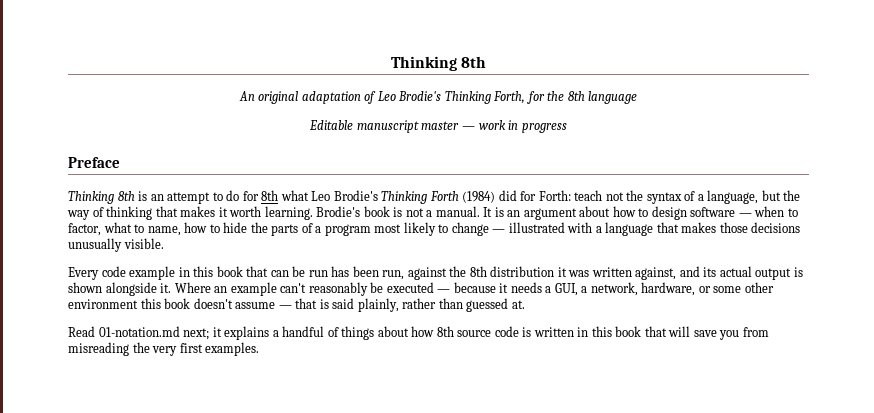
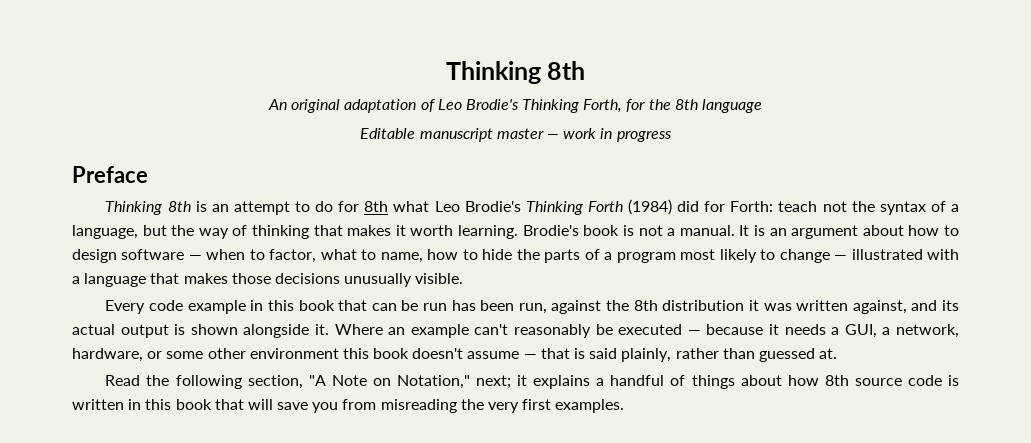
- Read 01-notation.md next; it explains a handful of things about how 8th source code is written in this book that will save you from misreading the very first examples.
+ Read the following section, "A Note on Notation," next; it explains a handful of things about how 8th source code is written in this book that will save you from misreading the very first examples.

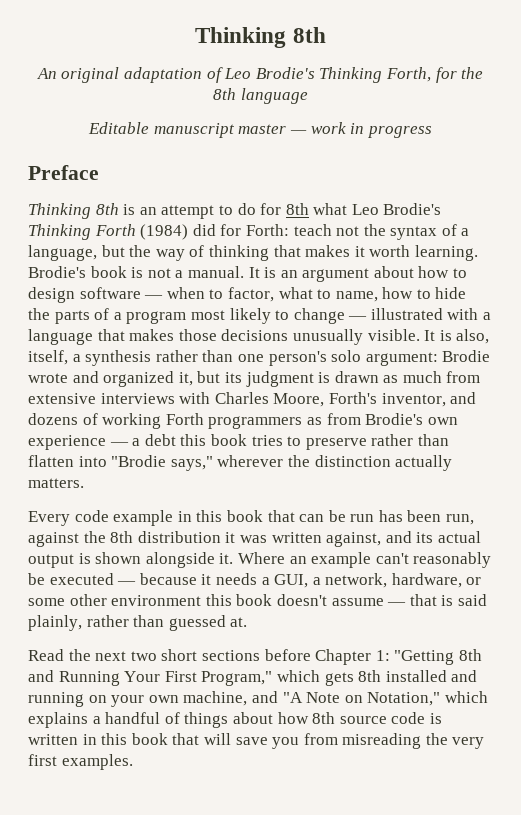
+ It is also, itself, a synthesis rather than one person's solo argument: Brodie wrote and organized it, but its judgment is drawn as much from extensive interviews with Charles Moore, Forth's inventor, and dozens of working Forth programmers as from Brodie's own experience — a debt this book tries to preserve rather than flatten into "Brodie says," wherever the distinction actually matters.
- Read the following section, "A Note on Notation," next; it explains a handful of things about how 8th source code is written in this book that will save you from misreading the very first examples.
+ Read the next two short sections before Chapter 1: "Getting 8th and Running Your First Program," which gets 8th installed and running on your own machine, and "A Note on Notation," which explains a handful of things about how 8th source code is written in this book that will save you from misreading the very first examples.

